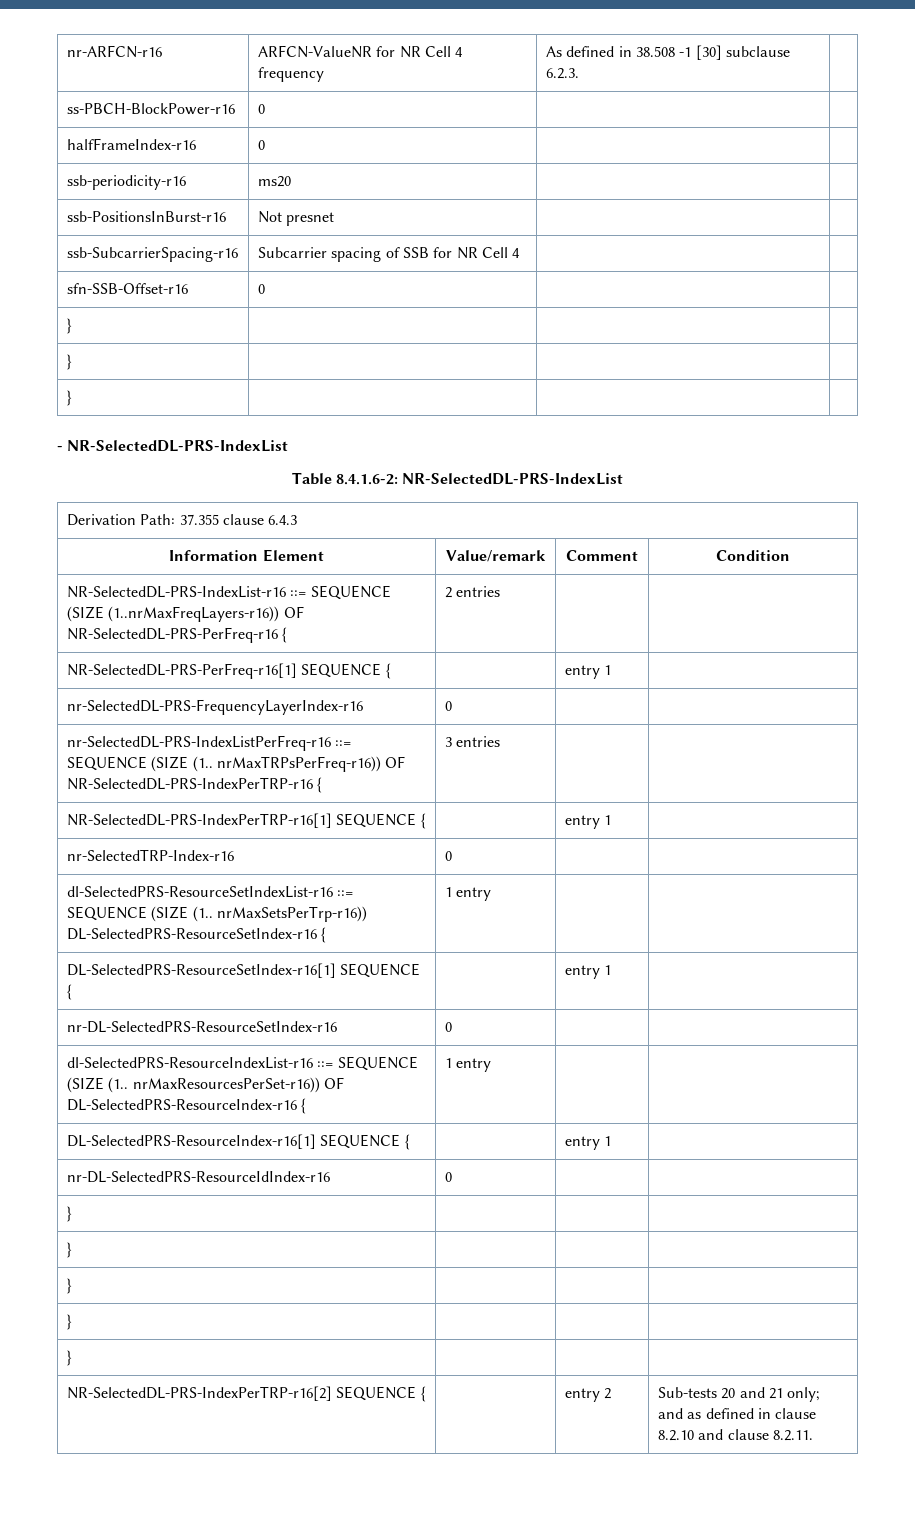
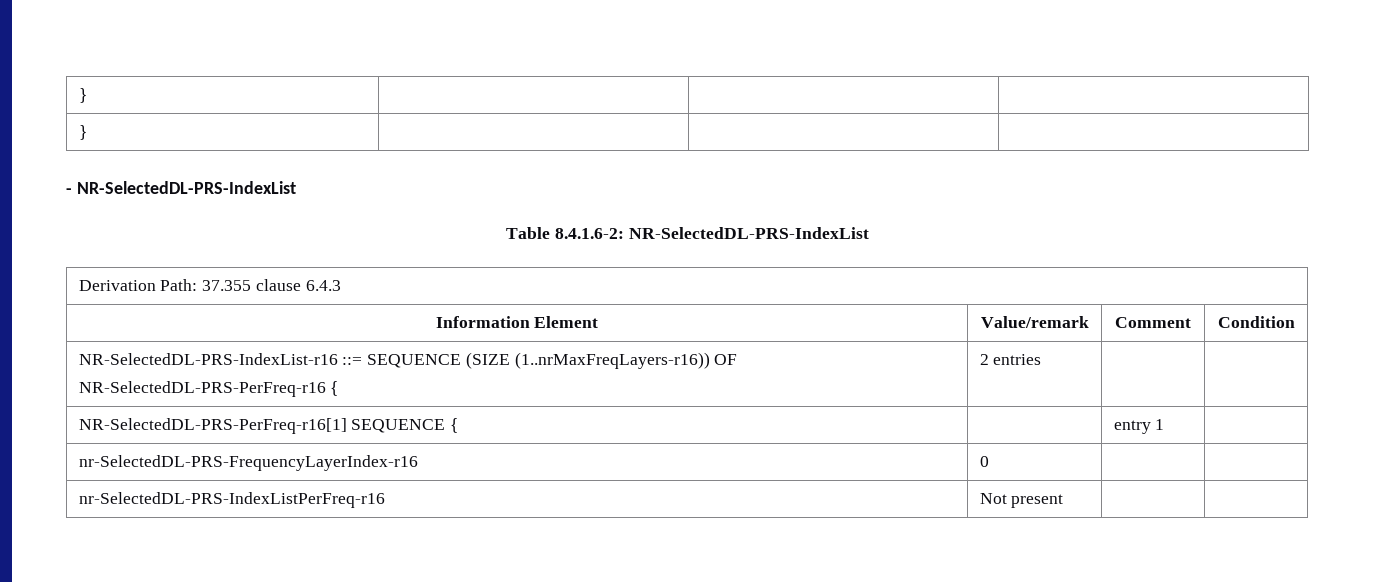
- nr-ARFCN-r16 | ARFCN-ValueNR for NR Cell 4 frequency | As defined in 38.508 -1 [30] subclause 6.2.3. |
- ss-PBCH-BlockPower-r16 | 0 | |
- halfFrameIndex-r16 | 0 | |
- ssb-periodicity-r16 | ms20 | |
- ssb-PositionsInBurst-r16 | Not presnet | |
- ssb-SubcarrierSpacing-r16 | Subcarrier spacing of SSB for NR Cell 4 | |
- sfn-SSB-Offset-r16 | 0 | |
- } | | |
- nr-SelectedDL-PRS-IndexListPerFreq-r16 ::= SEQUENCE (SIZE (1.. nrMaxTRPsPerFreq-r16)) OF NR-SelectedDL-PRS-IndexPerTRP-r16 { | 3 entries | |
- NR-SelectedDL-PRS-IndexPerTRP-r16[1] SEQUENCE { | | entry 1 |
- nr-SelectedTRP-Index-r16 | 0 | |
- dl-SelectedPRS-ResourceSetIndexList-r16 ::= SEQUENCE (SIZE (1.. nrMaxSetsPerTrp-r16)) DL-SelectedPRS-ResourceSetIndex-r16 { | 1 entry | |
- DL-SelectedPRS-ResourceSetIndex-r16[1] SEQUENCE { | | entry 1 |
- nr-DL-SelectedPRS-ResourceSetIndex-r16 | 0 | |
- dl-SelectedPRS-ResourceIndexList-r16 ::= SEQUENCE (SIZE (1.. nrMaxResourcesPerSet-r16)) OF DL-SelectedPRS-ResourceIndex-r16 { | 1 entry | |
- DL-SelectedPRS-ResourceIndex-r16[1] SEQUENCE { | | entry 1 |
- nr-DL-SelectedPRS-ResourceIdIndex-r16 | 0 | |
- } | | |
- } | | |
- } | | |
- } | | |
- } | | |
- NR-SelectedDL-PRS-IndexPerTRP-r16[2] SEQUENCE { | | entry 2 | Sub-tests 20 and 21 only; and as defined in clause 8.2.10 and clause 8.2.11.
+ nr-SelectedDL-PRS-IndexListPerFreq-r16 | Not present | |

